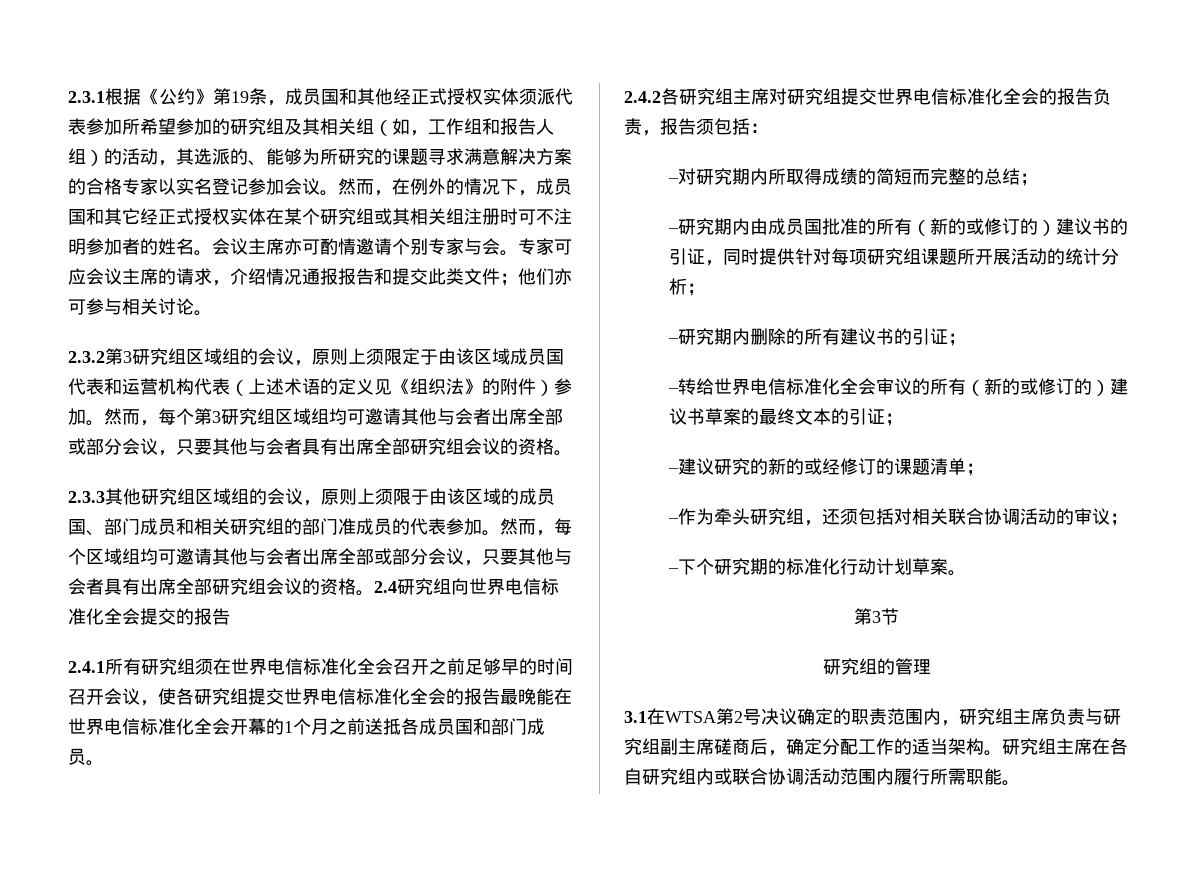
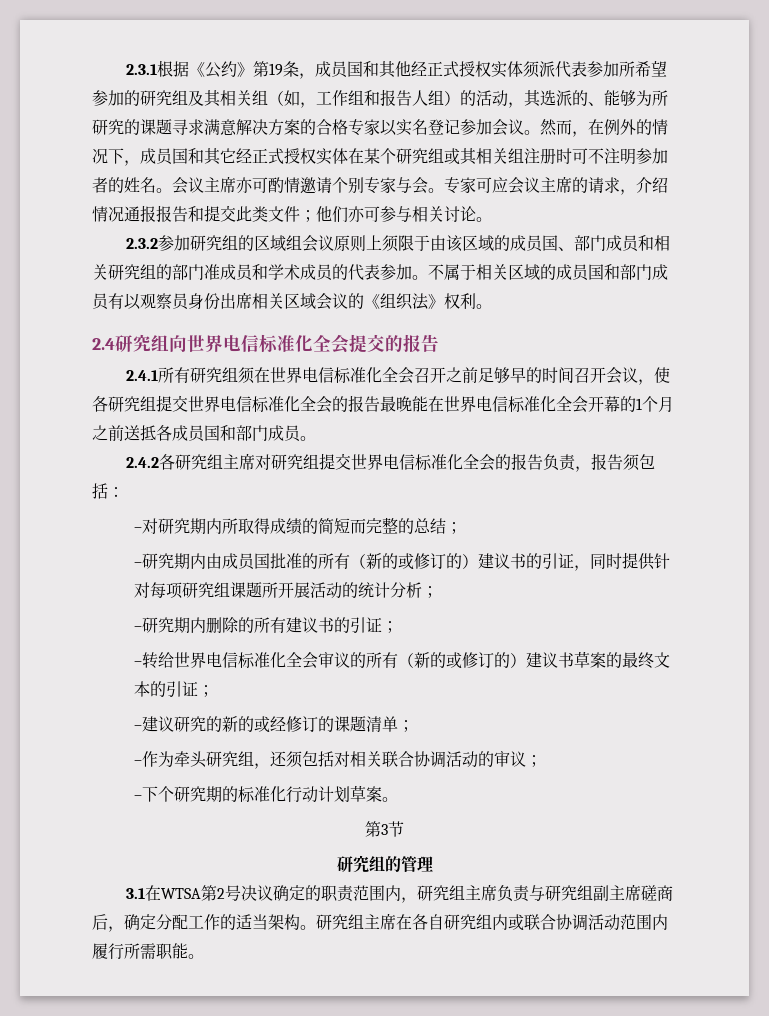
- 2.3.2第3研究组区域组的会议，原则上须限定于由该区域成员国代表和运营机构代表（上述术语的定义见《组织法》的附件）参加。然而，每个第3研究组区域组均可邀请其他与会者出席全部或部分会议，只要其他与会者具有出席全部研究组会议的资格。
- 2.3.3其他研究组区域组的会议，原则上须限于由该区域的成员国、部门成员和相关研究组的部门准成员的代表参加。
+ 2.3.2参加研究组的区域组会议原则上须限于由该区域的成员国、部门成员和相关研究组的部门准成员和学术成员的代表参加。
- 然而，每个区域组均可邀请其他与会者出席全部或部分会议，只要其他与会者具有出席全部研究组会议的资格。2.4研究组向世界电信标准化全会提交的报告
+ 不属于相关区域的成员国和部门成员有以观察员身份出席相关区域会议的《组织法》权利。
+ 2.4研究组向世界电信标准化全会提交的报告

